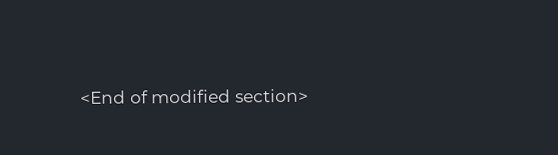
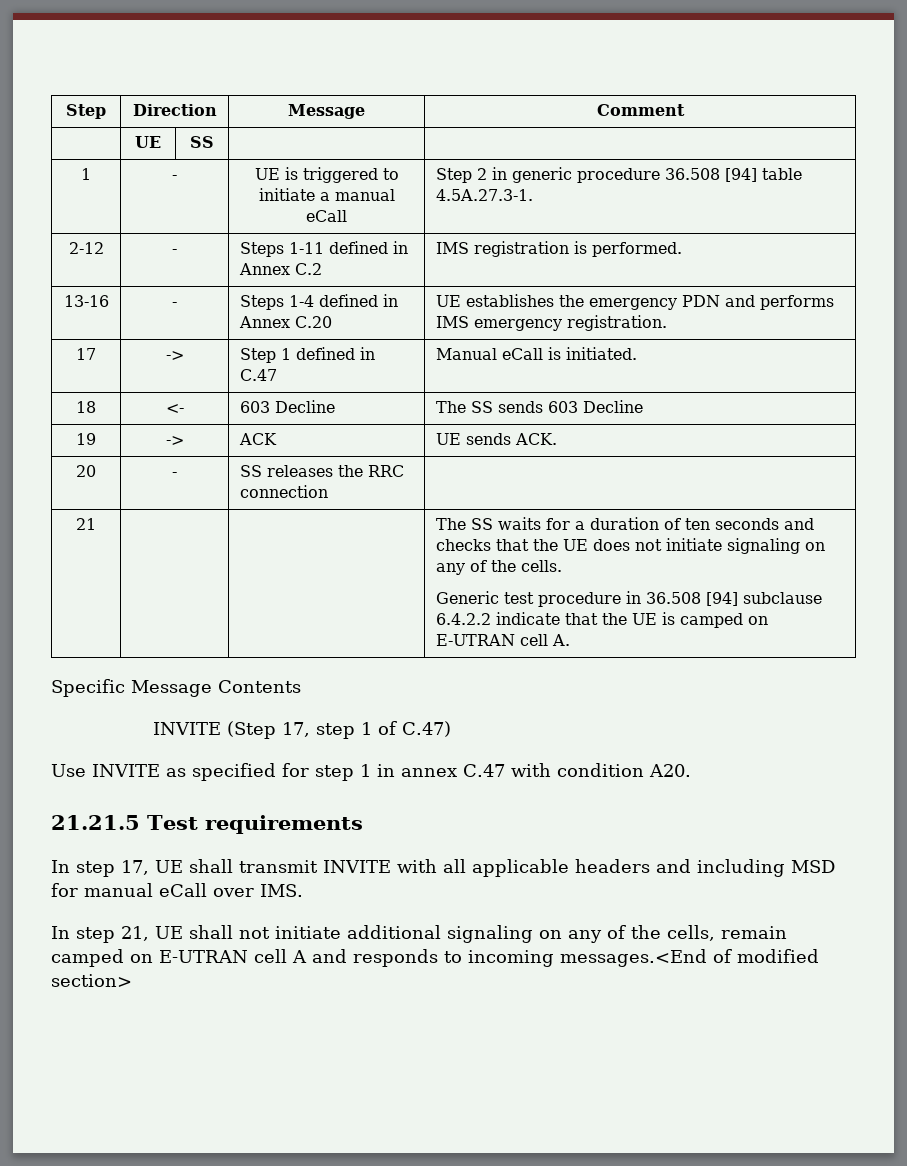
- <End of modified section>
+ Step | Direction | Message | Comment
+ | UE | SS | |
+ 1 | - | UE is triggered to initiate a manual eCall | Step 2 in generic procedure 36.508 [94] table 4.5A.27.3-1.
+ 2-12 | - | Steps 1-11 defined in Annex C.2 | IMS registration is performed.
+ 13-16 | - | Steps 1-4 defined in Annex C.20 | UE establishes the emergency PDN and performs IMS emergency registration.
+ 17 | -> | Step 1 defined in C.47 | Manual eCall is initiated.
+ 18 | <- | 603 Decline | The SS sends 603 Decline
+ 19 | -> | ACK | UE sends ACK.
+ 20 | - | SS releases the RRC connection |
+ 21 | | | The SS waits for a duration of ten seconds and checks that the UE does not initiate signaling on any of the cells.
+ Generic test procedure in 36.508 [94] subclause 6.4.2.2 indicate that the UE is camped on E-UTRAN cell A.
+ Specific Message Contents
+ INVITE (Step 17, step 1 of C.47)
+ Use INVITE as specified for step 1 in annex C.47 with condition A20.
+ 21.21.5 Test requirements
+ In step 17, UE shall transmit INVITE with all applicable headers and including MSD for manual eCall over IMS.
+ In step 21, UE shall not initiate additional signaling on any of the cells, remain camped on E-UTRAN cell A and responds to incoming messages.<End of modified section>

